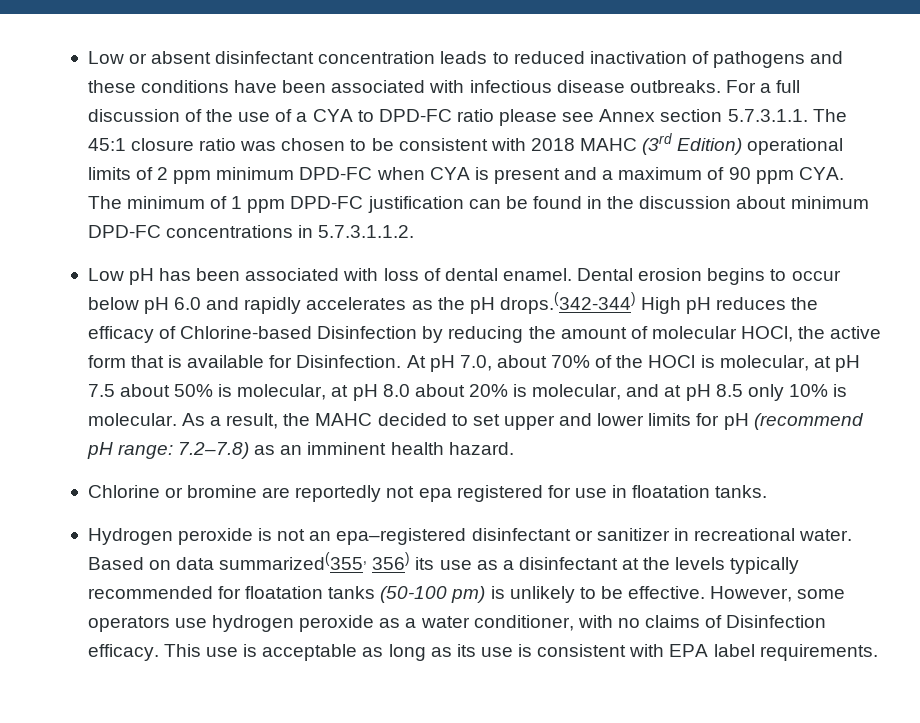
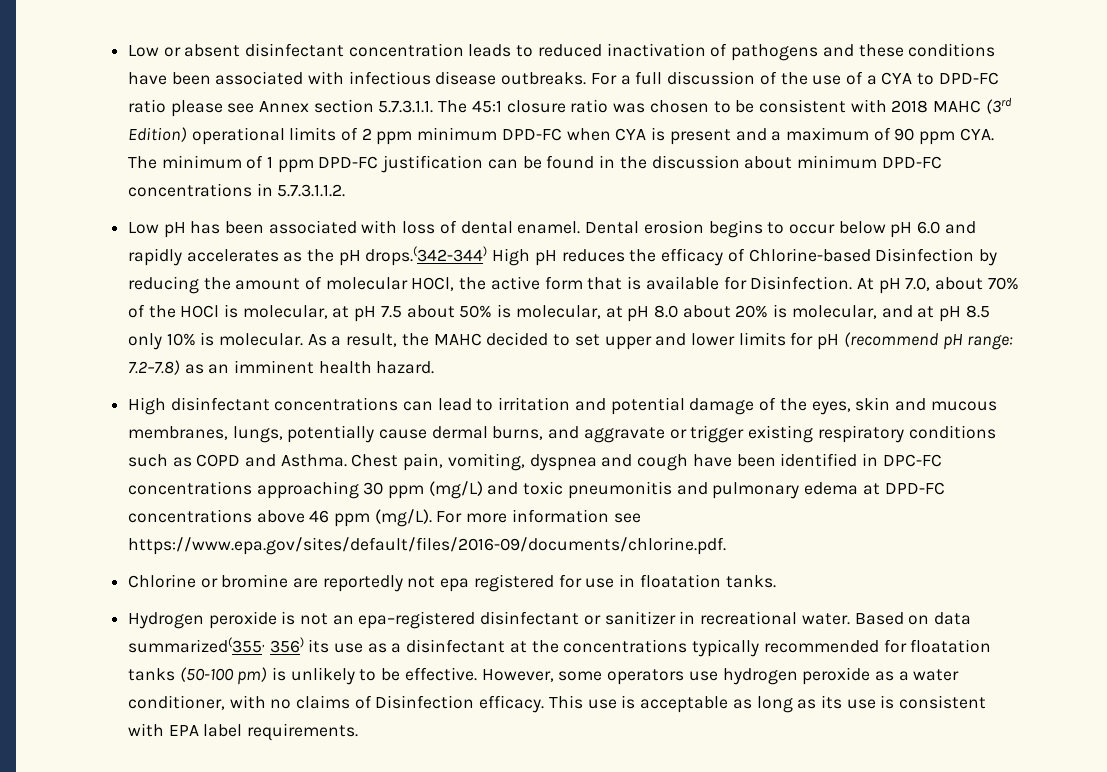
+ High disinfectant concentrations can lead to irritation and potential damage of the eyes, skin and mucous membranes, lungs, potentially cause dermal burns, and aggravate or trigger existing respiratory conditions such as COPD and Asthma. Chest pain, vomiting, dyspnea and cough have been identified in DPC-FC concentrations approaching 30 ppm (mg/L) and toxic pneumonitis and pulmonary edema at DPD-FC concentrations above 46 ppm (mg/L). For more information see https://www.epa.gov/sites/default/files/2016-09/documents/chlorine.pdf.
- Based on data summarized(355, 356) its use as a disinfectant at the levels typically recommended for floatation tanks (50-100 pm) is unlikely to be effective.
+ Based on data summarized(355, 356) its use as a disinfectant at the concentrations typically recommended for floatation tanks (50-100 pm) is unlikely to be effective.

